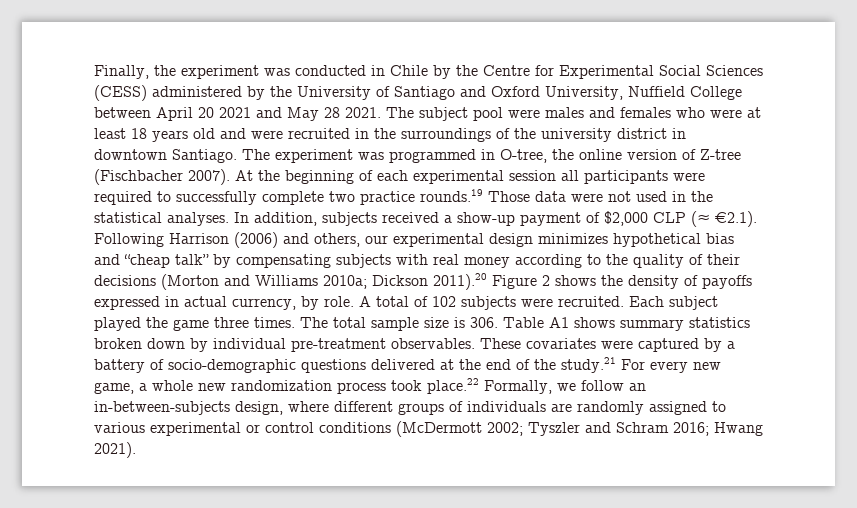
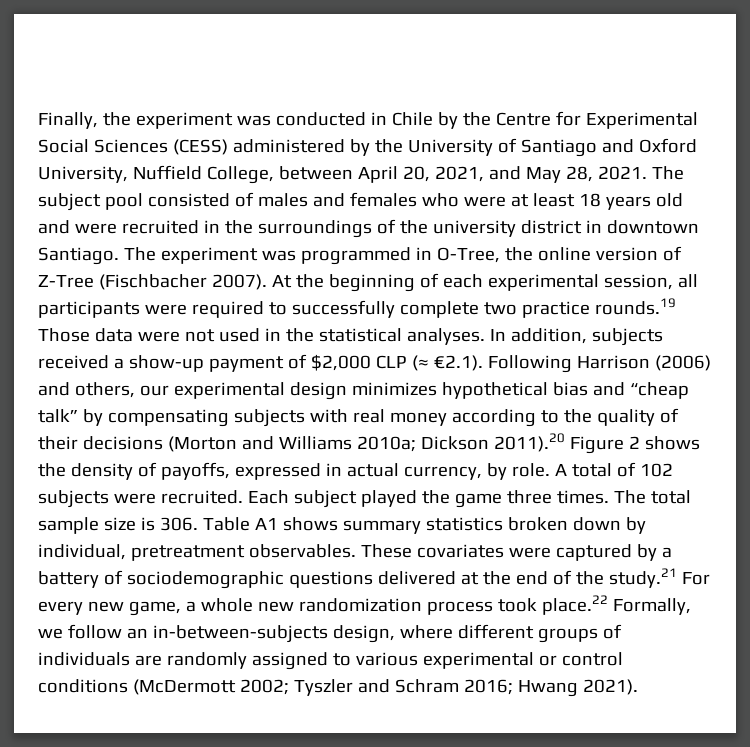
- Finally, the experiment was conducted in Chile by the Centre for Experimental Social Sciences (CESS) administered by the University of Santiago and Oxford University, Nuffield College between April 20 2021 and May 28 2021.
+ Finally, the experiment was conducted in Chile by the Centre for Experimental Social Sciences (CESS) administered by the University of Santiago and Oxford University, Nuffield College, between April 20, 2021, and May 28, 2021.
- The subject pool were males and females who were at least 18 years old and were recruited in the surroundings of the university district in downtown Santiago.
+ The subject pool consisted of males and females who were at least 18 years old and were recruited in the surroundings of the university district in downtown Santiago.
- The experiment was programmed in O-tree, the online version of Z-tree (Fischbacher 2007).
+ The experiment was programmed in O-Tree, the online version of Z-Tree (Fischbacher 2007).
- At the beginning of each experimental session all participants were required to successfully complete two practice rounds.19 Those data were not used in the statistical analyses.
+ At the beginning of each experimental session, all participants were required to successfully complete two practice rounds.19 Those data were not used in the statistical analyses.
- In addition, subjects received a show-up payment of $2,000 CLP (≈ €2.1). Following Harrison (2006) and others, our experimental design minimizes hypothetical bias and “cheap talk” by compensating subjects with real money according to the quality of their decisions (Morton and Williams 2010a; Dickson 2011).20 Figure 2 shows the density of payoffs expressed in actual currency, by role.
+ In addition, subjects received a show-up payment of $2,000 CLP (≈ €2.1). Following Harrison (2006) and others, our experimental design minimizes hypothetical bias and “cheap talk” by compensating subjects with real money according to the quality of their decisions (Morton and Williams 2010a; Dickson 2011).20 Figure 2 shows the density of payoffs, expressed in actual currency, by role.
- The total sample size is 306. Table A1 shows summary statistics broken down by individual pre-treatment observables.
+ The total sample size is 306. Table A1 shows summary statistics broken down by individual, pretreatment observables.
- These covariates were captured by a battery of socio-demographic questions delivered at the end of the study.21 For every new game, a whole new randomization process took place.22 Formally, we follow an in-between-subjects design, where different groups of individuals are randomly assigned to various experimental or control conditions (McDermott 2002; Tyszler and Schram 2016; Hwang 2021).
+ These covariates were captured by a battery of sociodemographic questions delivered at the end of the study.21 For every new game, a whole new randomization process took place.22 Formally, we follow an in-between-subjects design, where different groups of individuals are randomly assigned to various experimental or control conditions (McDermott 2002; Tyszler and Schram 2016; Hwang 2021).

